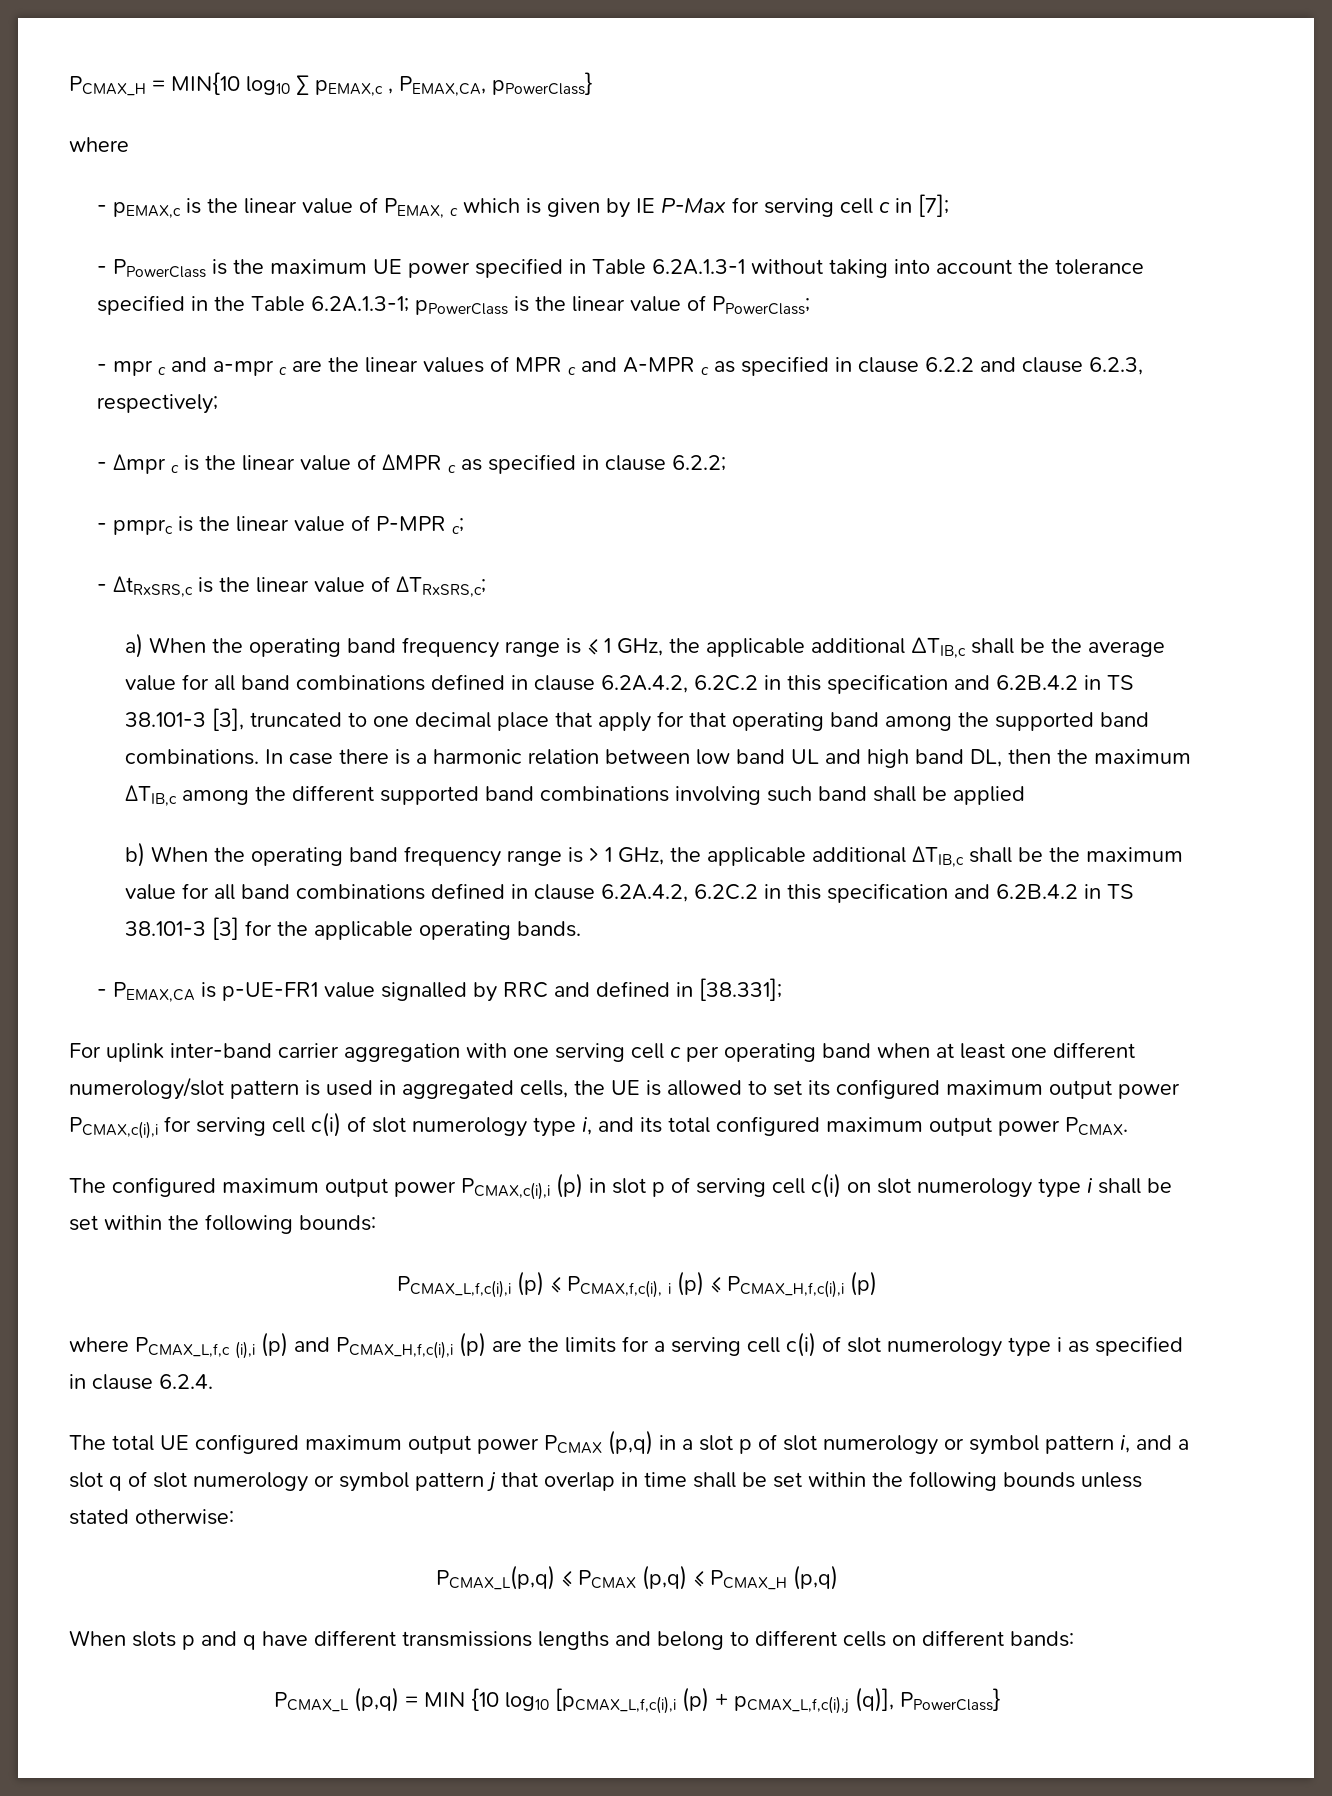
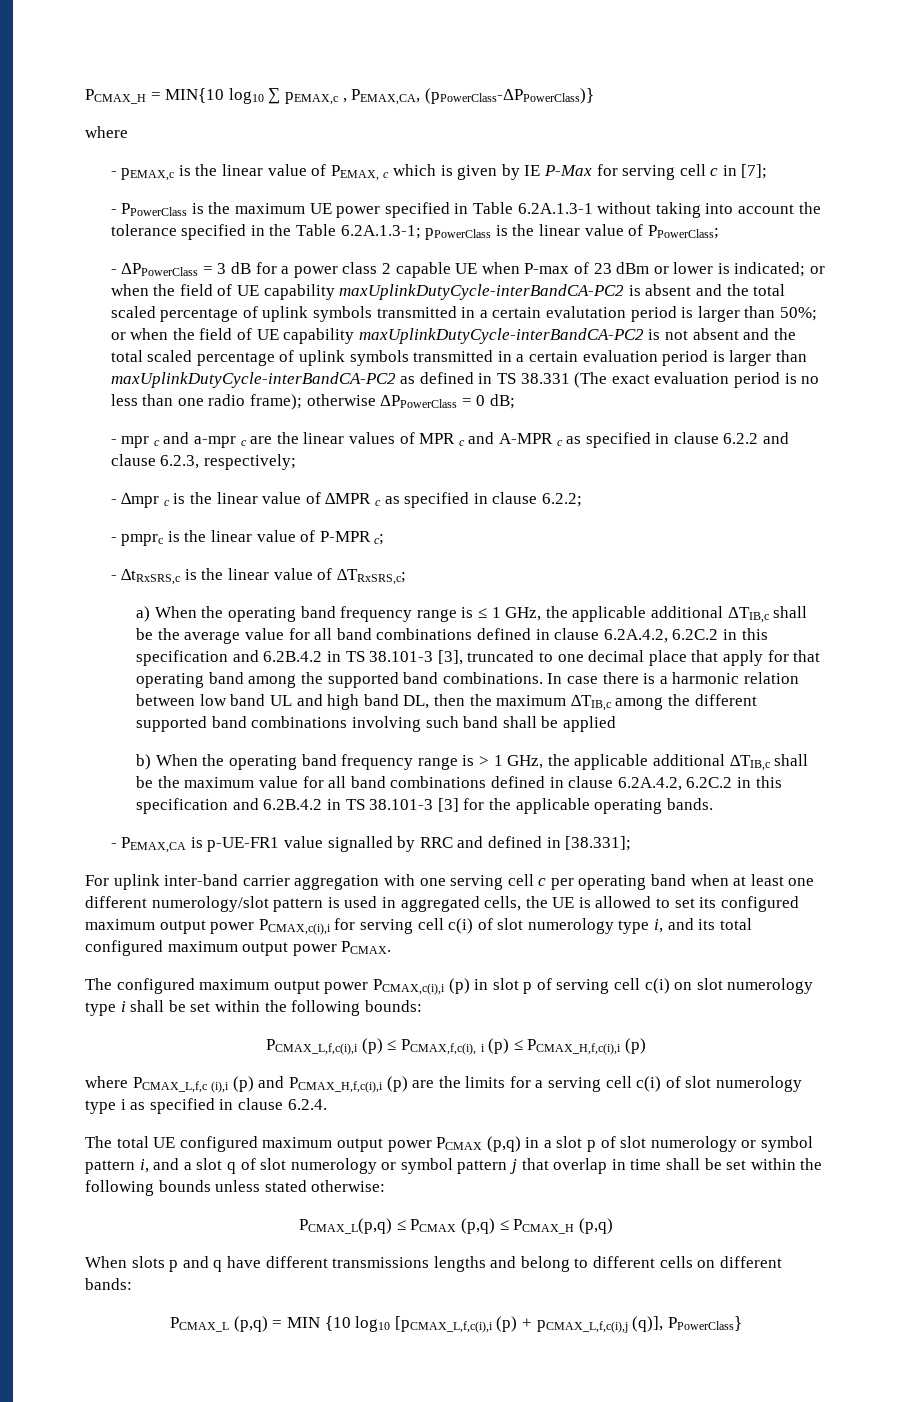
- PCMAX_H = MIN{10 log10 ∑ pEMAX,c , PEMAX,CA, pPowerClass}
+ PCMAX_H = MIN{10 log10 ∑ pEMAX,c , PEMAX,CA, (pPowerClass-ΔPPowerClass)}
+ - ΔPPowerClass = 3 dB for a power class 2 capable UE when P-max of 23 dBm or lower is indicated; or when the field of UE capability maxUplinkDutyCycle-interBandCA-PC2 is absent and the total scaled percentage of uplink symbols transmitted in a certain evalutation period is larger than 50%; or when the field of UE capability maxUplinkDutyCycle-interBandCA-PC2 is not absent and the total scaled percentage of uplink symbols transmitted in a certain evaluation period is larger than maxUplinkDutyCycle-interBandCA-PC2 as defined in TS 38.331 (The exact evaluation period is no less than one radio frame); otherwise ΔPPowerClass = 0 dB;

